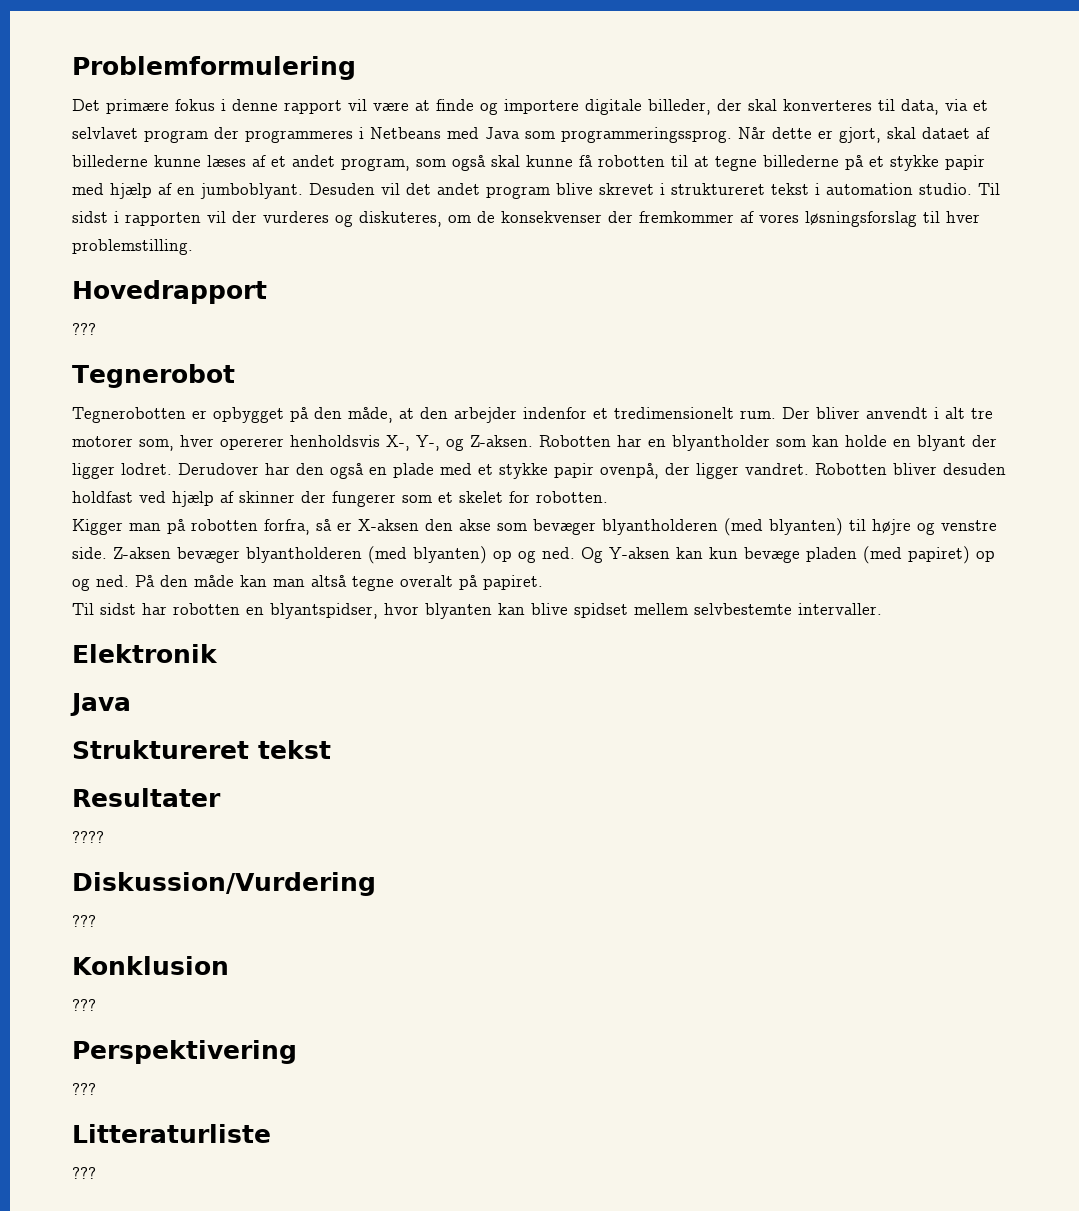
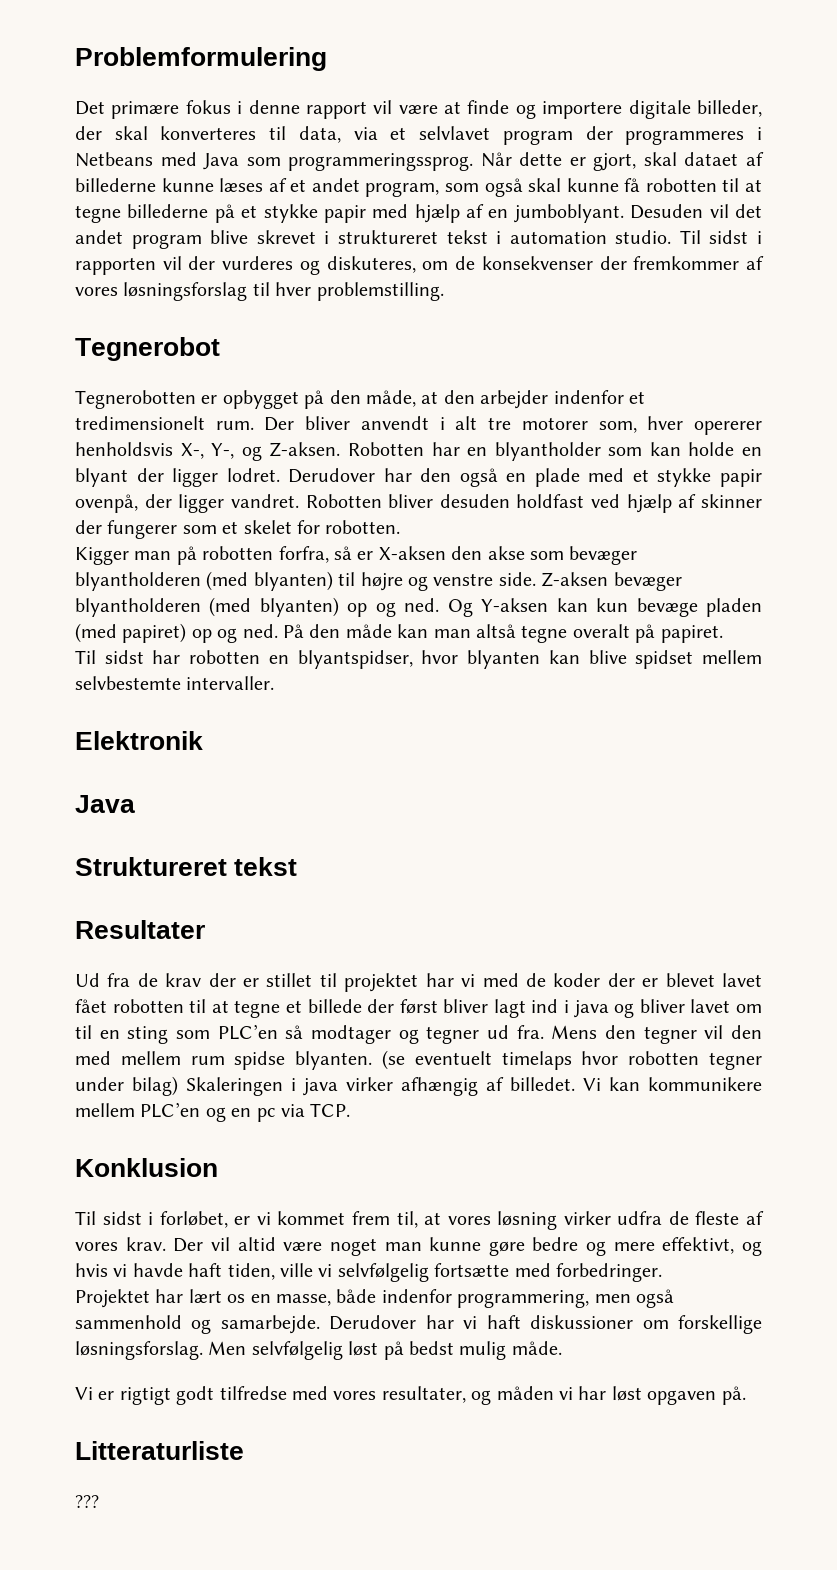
- Hovedrapport
- ???
- ????
- Diskussion/Vurdering
- ???
+ Ud fra de krav der er stillet til projektet har vi med de koder der er blevet lavet fået robotten til at tegne et billede der først bliver lagt ind i java og bliver lavet om til en sting som PLC’en så modtager og tegner ud fra. Mens den tegner vil den med mellem rum spidse blyanten. (se eventuelt timelaps hvor robotten tegner under bilag) Skaleringen i java virker afhængig af billedet. Vi kan kommunikere mellem PLC’en og en pc via TCP.
  Konklusion
- ???
- Perspektivering
- ???
+ Til sidst i forløbet, er vi kommet frem til, at vores løsning virker udfra de fleste af vores krav. Der vil altid være noget man kunne gøre bedre og mere effektivt, og hvis vi havde haft tiden, ville vi selvfølgelig fortsætte med forbedringer.
+ Projektet har lært os en masse, både indenfor programmering, men også sammenhold og samarbejde. Derudover har vi haft diskussioner om forskellige løsningsforslag. Men selvfølgelig løst på bedst mulig måde.
+ Vi er rigtigt godt tilfredse med vores resultater, og måden vi har løst opgaven på.

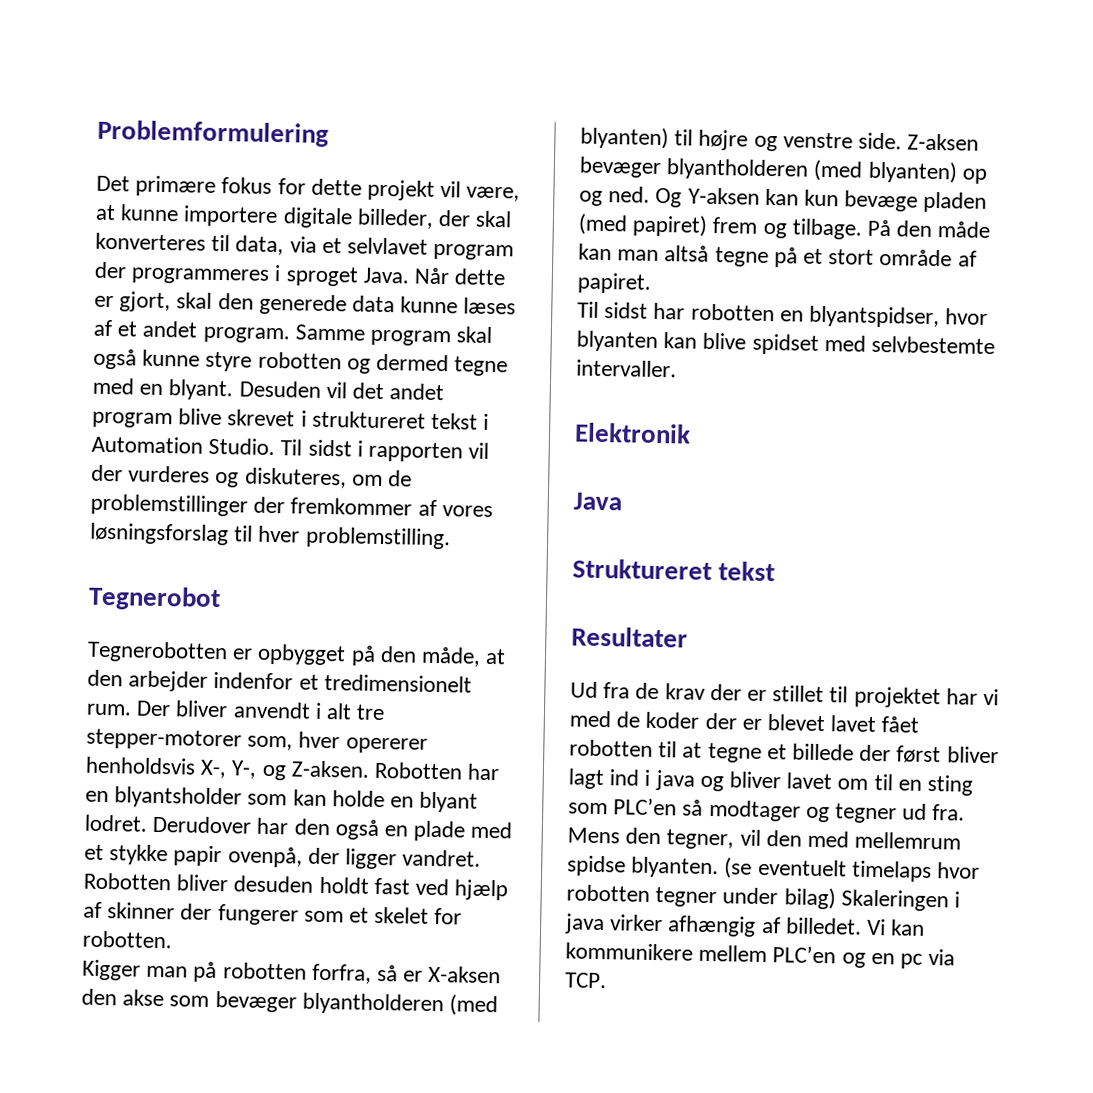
- Det primære fokus i denne rapport vil være at finde og importere digitale billeder, der skal konverteres til data, via et selvlavet program der programmeres i Netbeans med Java som programmeringssprog.
+ Det primære fokus for dette projekt vil være, at kunne importere digitale billeder, der skal konverteres til data, via et selvlavet program der programmeres i sproget Java.
- Når dette er gjort, skal dataet af billederne kunne læses af et andet program, som også skal kunne få robotten til at tegne billederne på et stykke papir med hjælp af en jumboblyant.
+ Når dette er gjort, skal den generede data kunne læses af et andet program. Samme program skal også kunne styre robotten og dermed tegne med en blyant.
- Desuden vil det andet program blive skrevet i struktureret tekst i automation studio.
+ Desuden vil det andet program blive skrevet i struktureret tekst i Automation Studio.
- Til sidst i rapporten vil der vurderes og diskuteres, om de konsekvenser der fremkommer af vores løsningsforslag til hver problemstilling.
+ Til sidst i rapporten vil der vurderes og diskuteres, om de problemstillinger der fremkommer af vores løsningsforslag til hver problemstilling.
- Der bliver anvendt i alt tre motorer som, hver opererer henholdsvis X-, Y-, og Z-aksen.
+ Der bliver anvendt i alt tre stepper-motorer som, hver opererer henholdsvis X-, Y-, og Z-aksen.
- Robotten har en blyantholder som kan holde en blyant der ligger lodret.
+ Robotten har en blyantsholder som kan holde en blyant lodret.
- Robotten bliver desuden holdfast ved hjælp af skinner der fungerer som et skelet for robotten.
+ Robotten bliver desuden holdt fast ved hjælp af skinner der fungerer som et skelet for robotten.
- Og Y-aksen kan kun bevæge pladen (med papiret) op og ned.
+ Og Y-aksen kan kun bevæge pladen (med papiret) frem og tilbage.
- På den måde kan man altså tegne overalt på papiret.
+ På den måde kan man altså tegne på et stort område af papiret.
- Til sidst har robotten en blyantspidser, hvor blyanten kan blive spidset mellem selvbestemte intervaller.
+ Til sidst har robotten en blyantspidser, hvor blyanten kan blive spidset med selvbestemte intervaller.
- Mens den tegner vil den med mellem rum spidse blyanten.
+ Mens den tegner, vil den med mellemrum spidse blyanten.
- Konklusion
- Til sidst i forløbet, er vi kommet frem til, at vores løsning virker udfra de fleste af vores krav. Der vil altid være noget man kunne gøre bedre og mere effektivt, og hvis vi havde haft tiden, ville vi selvfølgelig fortsætte med forbedringer.
- Projektet har lært os en masse, både indenfor programmering, men også sammenhold og samarbejde. Derudover har vi haft diskussioner om forskellige løsningsforslag. Men selvfølgelig løst på bedst mulig måde.
- Vi er rigtigt godt tilfredse med vores resultater, og måden vi har løst opgaven på.
- Litteraturliste
- ???

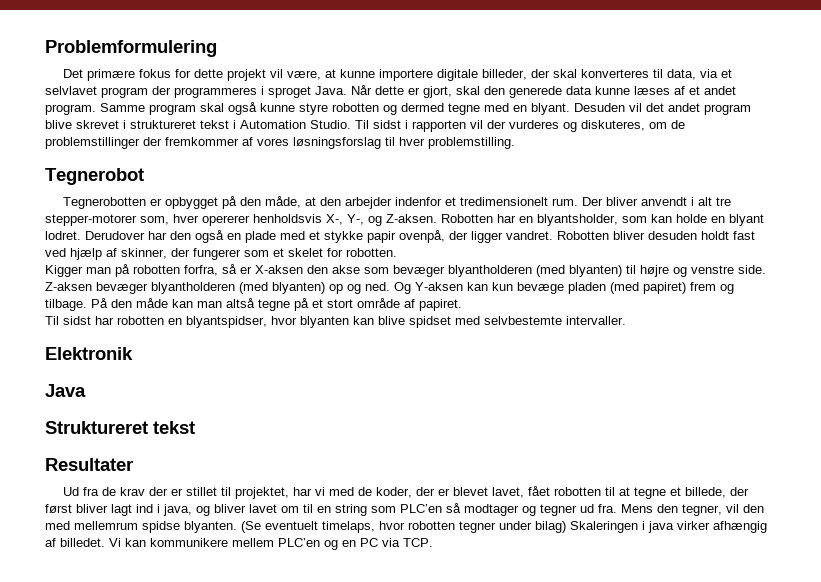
- Robotten har en blyantsholder som kan holde en blyant lodret.
+ Robotten har en blyantsholder, som kan holde en blyant lodret.
- Robotten bliver desuden holdt fast ved hjælp af skinner der fungerer som et skelet for robotten.
+ Robotten bliver desuden holdt fast ved hjælp af skinner, der fungerer som et skelet for robotten.
- Ud fra de krav der er stillet til projektet har vi med de koder der er blevet lavet fået robotten til at tegne et billede der først bliver lagt ind i java og bliver lavet om til en sting som PLC’en så modtager og tegner ud fra.
+ Ud fra de krav der er stillet til projektet, har vi med de koder, der er blevet lavet, fået robotten til at tegne et billede, der først bliver lagt ind i java, og bliver lavet om til en string som PLC’en så modtager og tegner ud fra.
- (se eventuelt timelaps hvor robotten tegner under bilag) Skaleringen i java virker afhængig af billedet.
+ (Se eventuelt timelaps, hvor robotten tegner under bilag) Skaleringen i java virker afhængig af billedet.
- Vi kan kommunikere mellem PLC’en og en pc via TCP.
+ Vi kan kommunikere mellem PLC’en og en PC via TCP.

